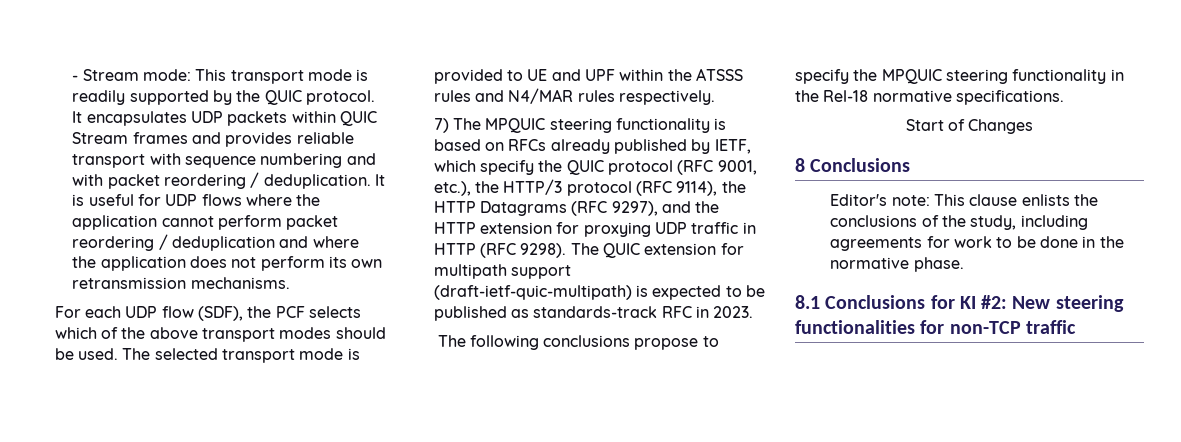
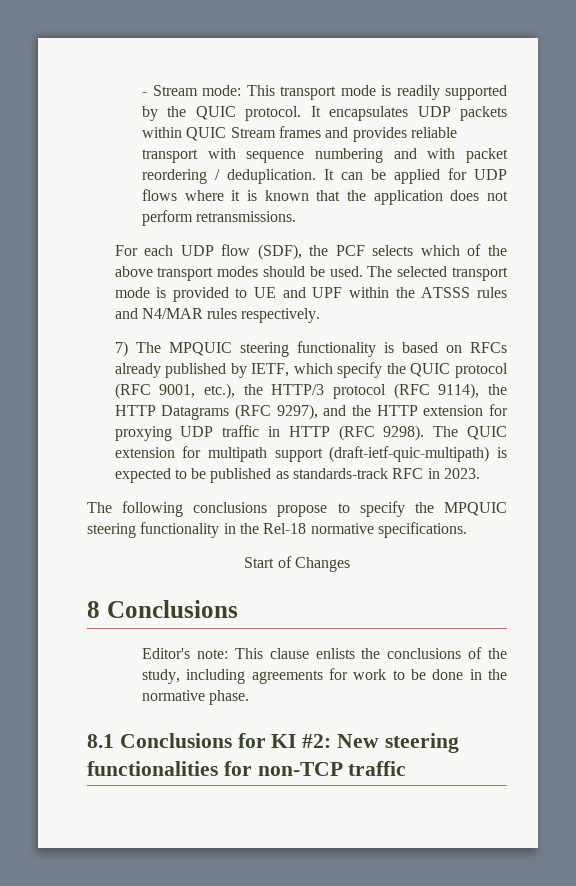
- It is useful for UDP flows where the application cannot perform packet reordering / deduplication and where the application does not perform its own retransmission mechanisms.
+ It can be applied for UDP flows where it is known that the application does not perform retransmissions.

